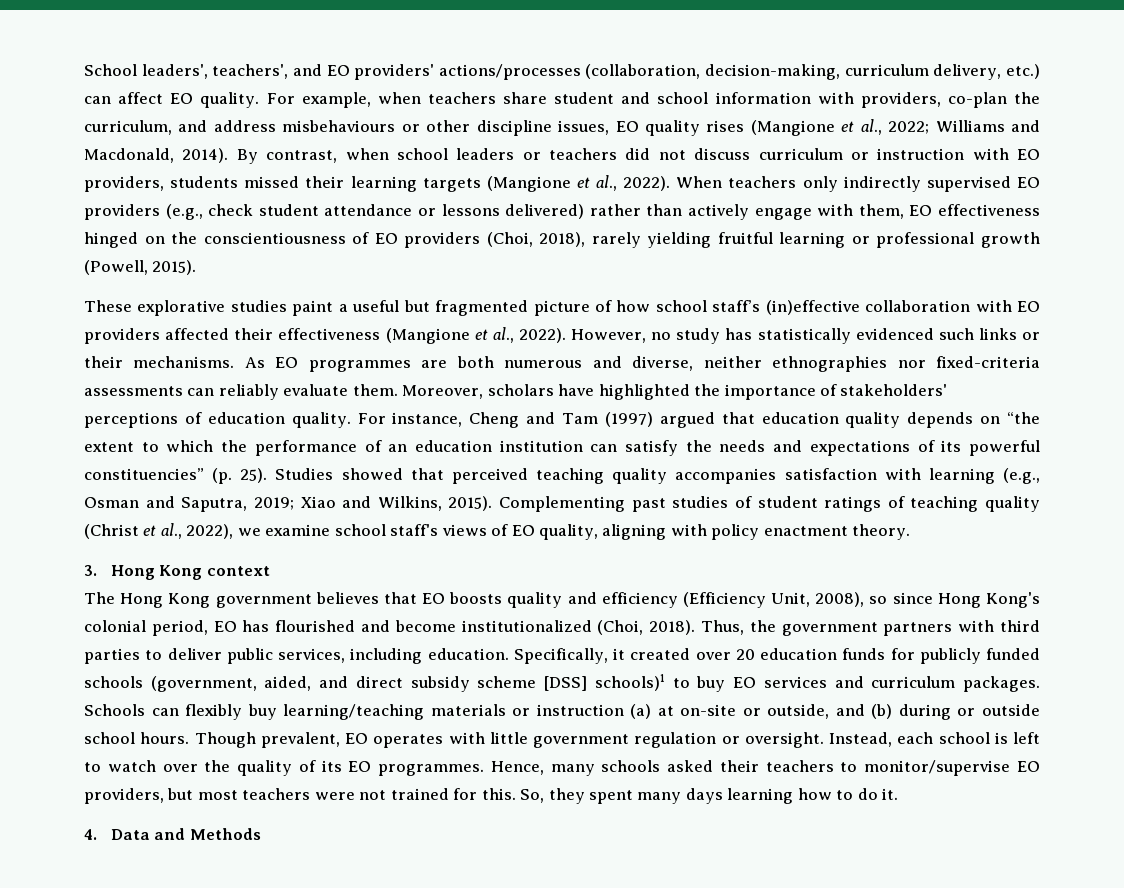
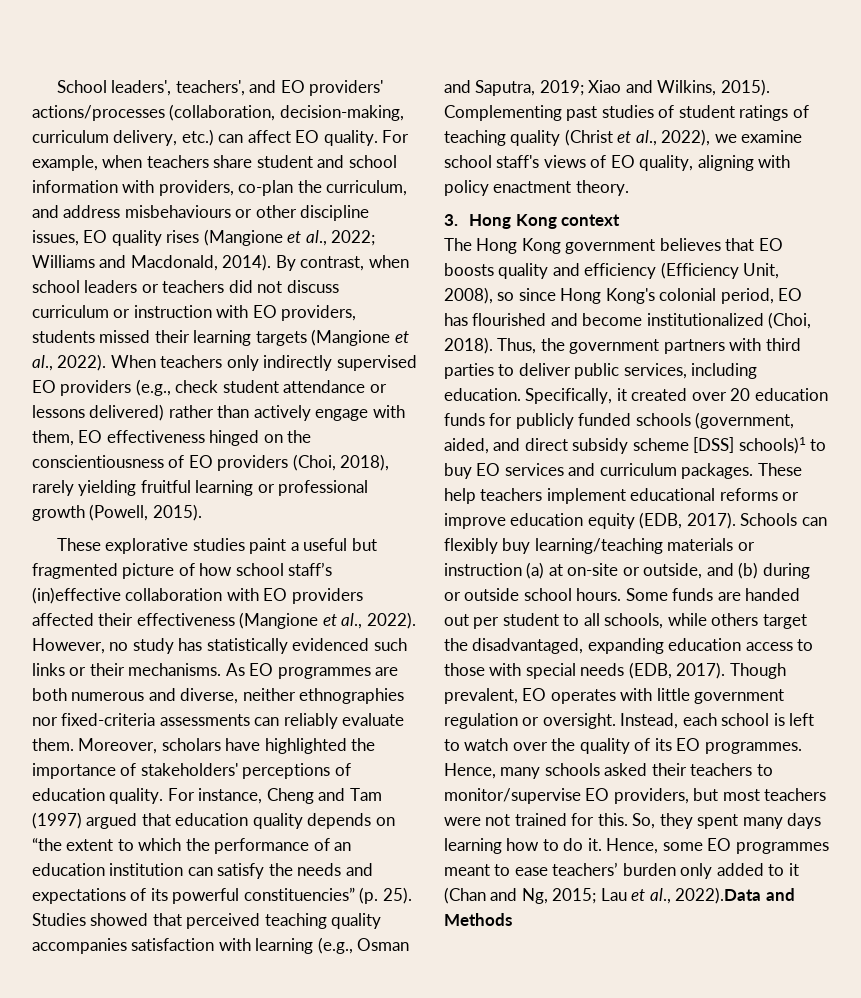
+ These help teachers implement educational reforms or improve education equity (EDB, 2017).
+ Some funds are handed out per student to all schools, while others target the disadvantaged, expanding education access to those with special needs (EDB, 2017).
- So, they spent many days learning how to do it.
- 4. Data and Methods
+ So, they spent many days learning how to do it. Hence, some EO programmes meant to ease teachers’ burden only added to it (Chan and Ng, 2015; Lau et al., 2022).Data and Methods

